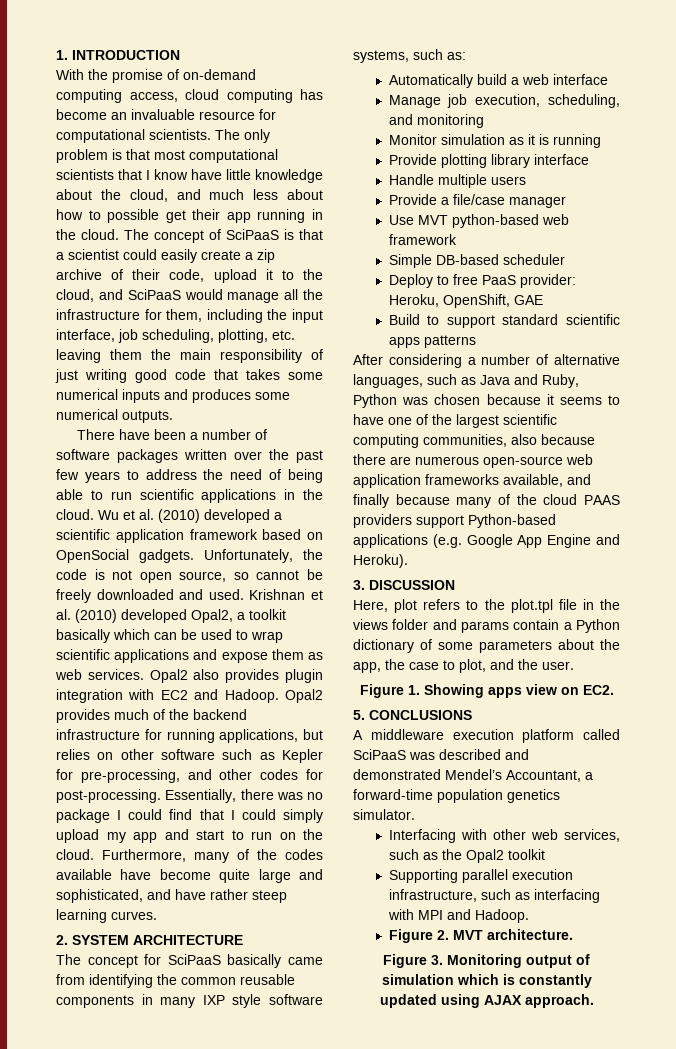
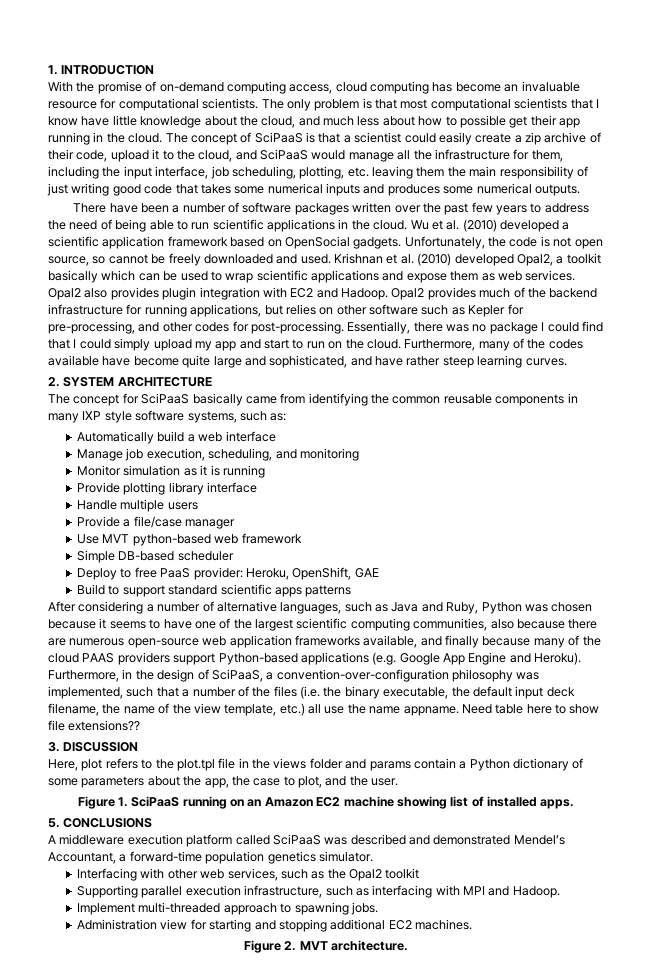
+ Furthermore, in the design of SciPaaS, a convention-over-configuration philosophy was implemented, such that a number of the files (i.e. the binary executable, the default input deck filename, the name of the view template, etc.) all use the name appname. Need table here to show file extensions??
- Figure 1. Showing apps view on EC2.
+ Figure 1. SciPaaS running on an Amazon EC2 machine showing list of installed apps.
+ Implement multi-threaded approach to spawning jobs.
+ Administration view for starting and stopping additional EC2 machines.
  Figure 2. MVT architecture.
- Figure 3. Monitoring output of simulation which is constantly updated using AJAX approach.

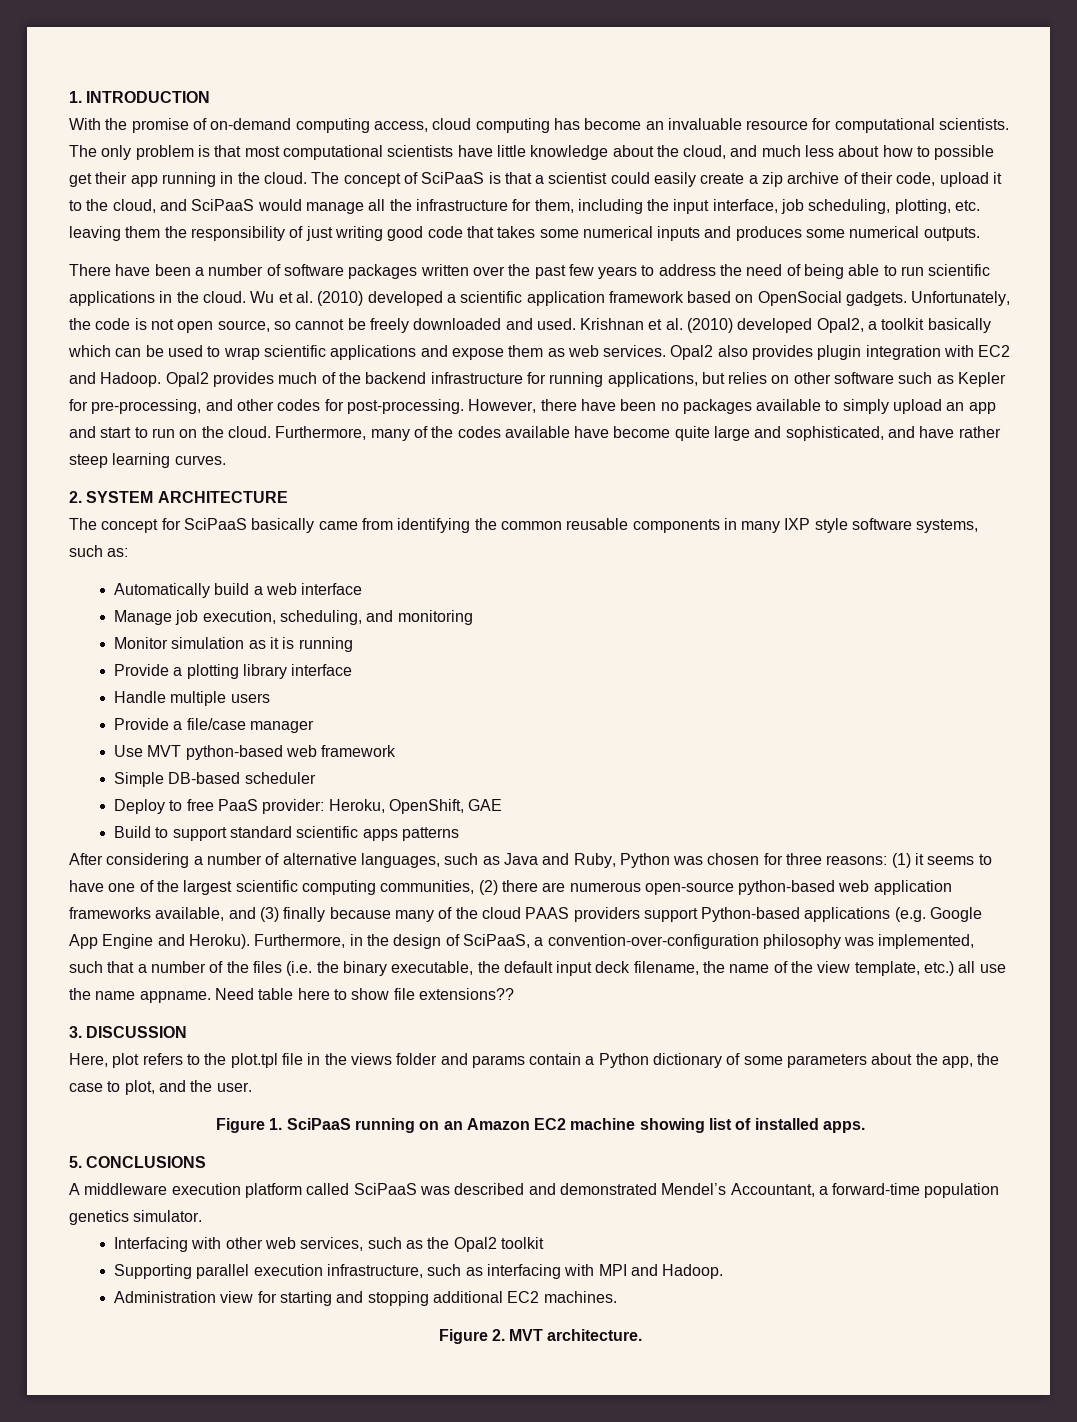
- The only problem is that most computational scientists that I know have little knowledge about the cloud, and much less about how to possible get their app running in the cloud.
+ The only problem is that most computational scientists have little knowledge about the cloud, and much less about how to possible get their app running in the cloud.
- The concept of SciPaaS is that a scientist could easily create a zip archive of their code, upload it to the cloud, and SciPaaS would manage all the infrastructure for them, including the input interface, job scheduling, plotting, etc. leaving them the main responsibility of just writing good code that takes some numerical inputs and produces some numerical outputs.
+ The concept of SciPaaS is that a scientist could easily create a zip archive of their code, upload it to the cloud, and SciPaaS would manage all the infrastructure for them, including the input interface, job scheduling, plotting, etc. leaving them the responsibility of just writing good code that takes some numerical inputs and produces some numerical outputs.
- Essentially, there was no package I could find that I could simply upload my app and start to run on the cloud.
+ However, there have been no packages available to simply upload an app and start to run on the cloud.
- Provide plotting library interface
+ Provide a plotting library interface
- After considering a number of alternative languages, such as Java and Ruby, Python was chosen because it seems to have one of the largest scientific computing communities, also because there are numerous open-source web application frameworks available, and finally because many of the cloud PAAS providers support Python-based applications (e.g. Google App Engine and Heroku).
+ After considering a number of alternative languages, such as Java and Ruby, Python was chosen for three reasons: (1) it seems to have one of the largest scientific computing communities, (2) there are numerous open-source python-based web application frameworks available, and (3) finally because many of the cloud PAAS providers support Python-based applications (e.g. Google App Engine and Heroku).
- Implement multi-threaded approach to spawning jobs.

